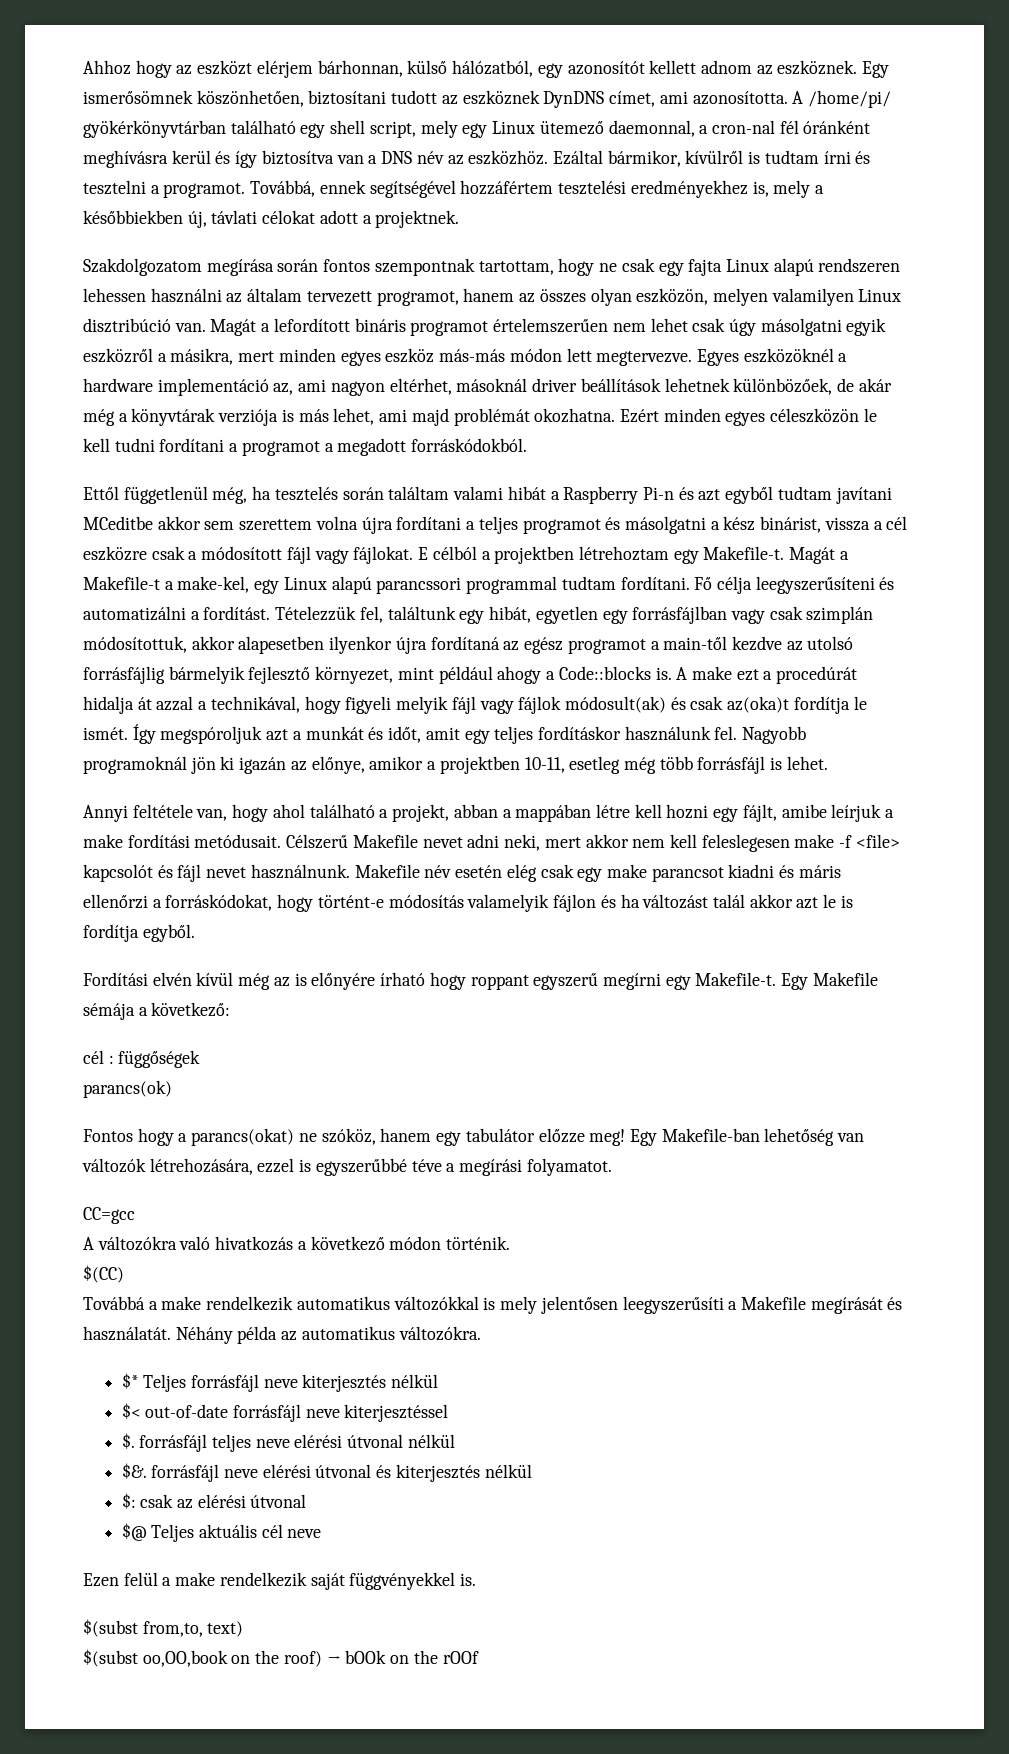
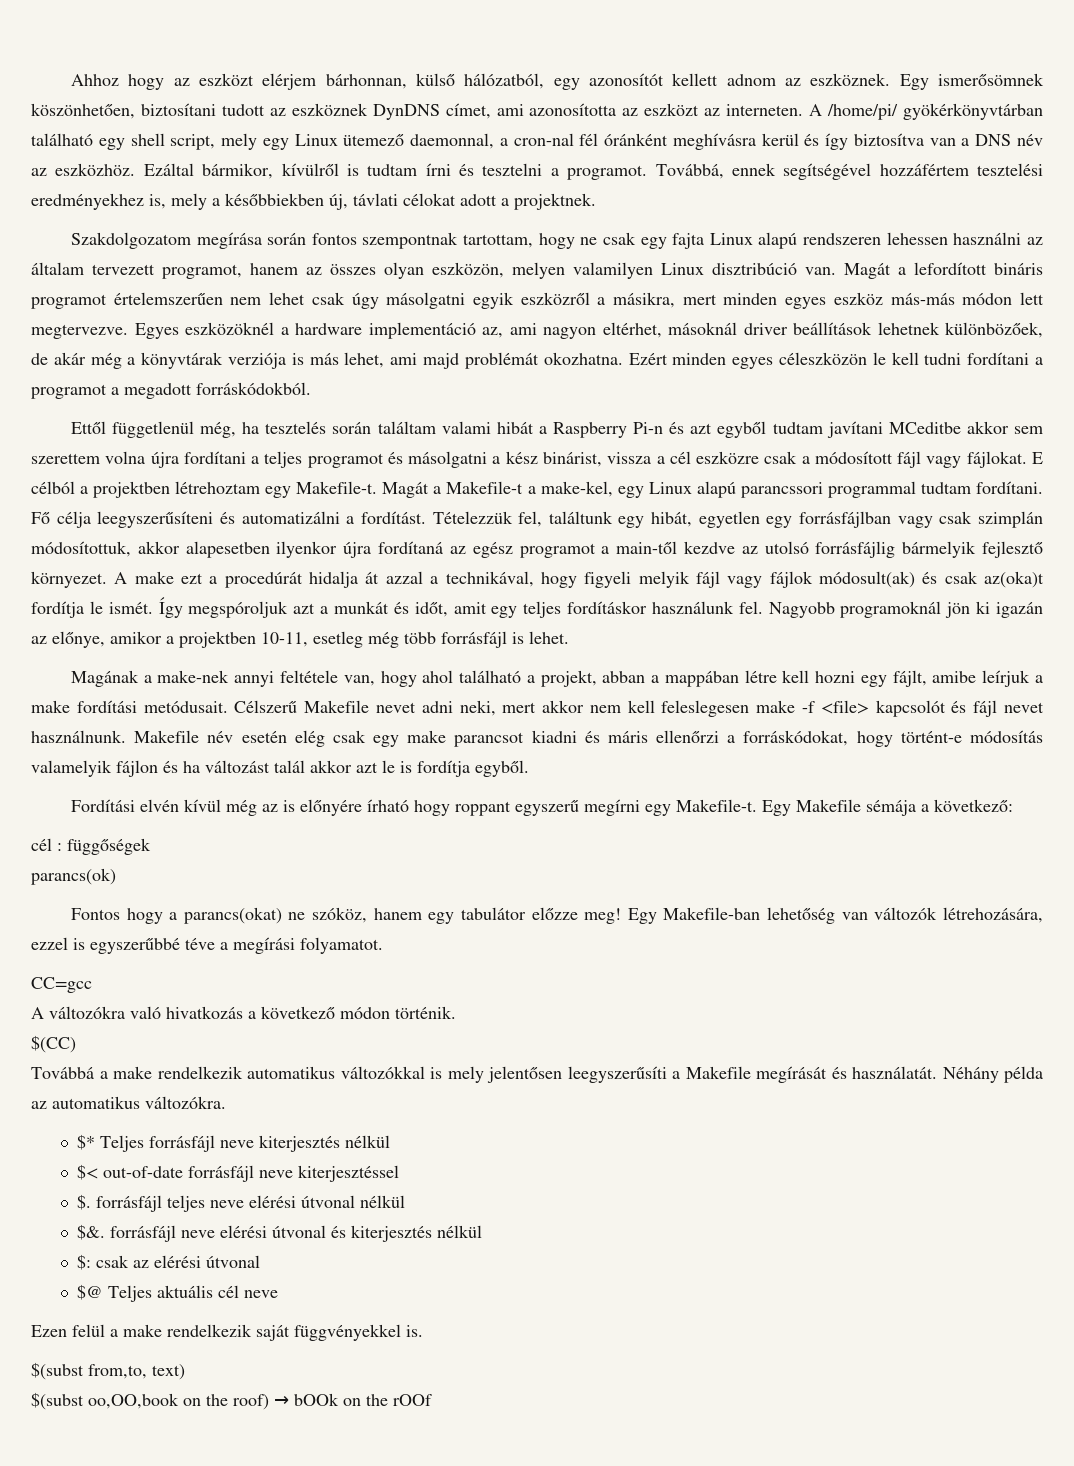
- Egy ismerősömnek köszönhetően, biztosítani tudott az eszköznek DynDNS címet, ami azonosította.
+ Egy ismerősömnek köszönhetően, biztosítani tudott az eszköznek DynDNS címet, ami azonosította az eszközt az interneten.
- Tételezzük fel, találtunk egy hibát, egyetlen egy forrásfájlban vagy csak szimplán módosítottuk, akkor alapesetben ilyenkor újra fordítaná az egész programot a main-től kezdve az utolsó forrásfájlig bármelyik fejlesztő környezet, mint például ahogy a Code::blocks is.
+ Tételezzük fel, találtunk egy hibát, egyetlen egy forrásfájlban vagy csak szimplán módosítottuk, akkor alapesetben ilyenkor újra fordítaná az egész programot a main-től kezdve az utolsó forrásfájlig bármelyik fejlesztő környezet.
- Annyi feltétele van, hogy ahol található a projekt, abban a mappában létre kell hozni egy fájlt, amibe leírjuk a make fordítási metódusait.
+ Magának a make-nek annyi feltétele van, hogy ahol található a projekt, abban a mappában létre kell hozni egy fájlt, amibe leírjuk a make fordítási metódusait.

